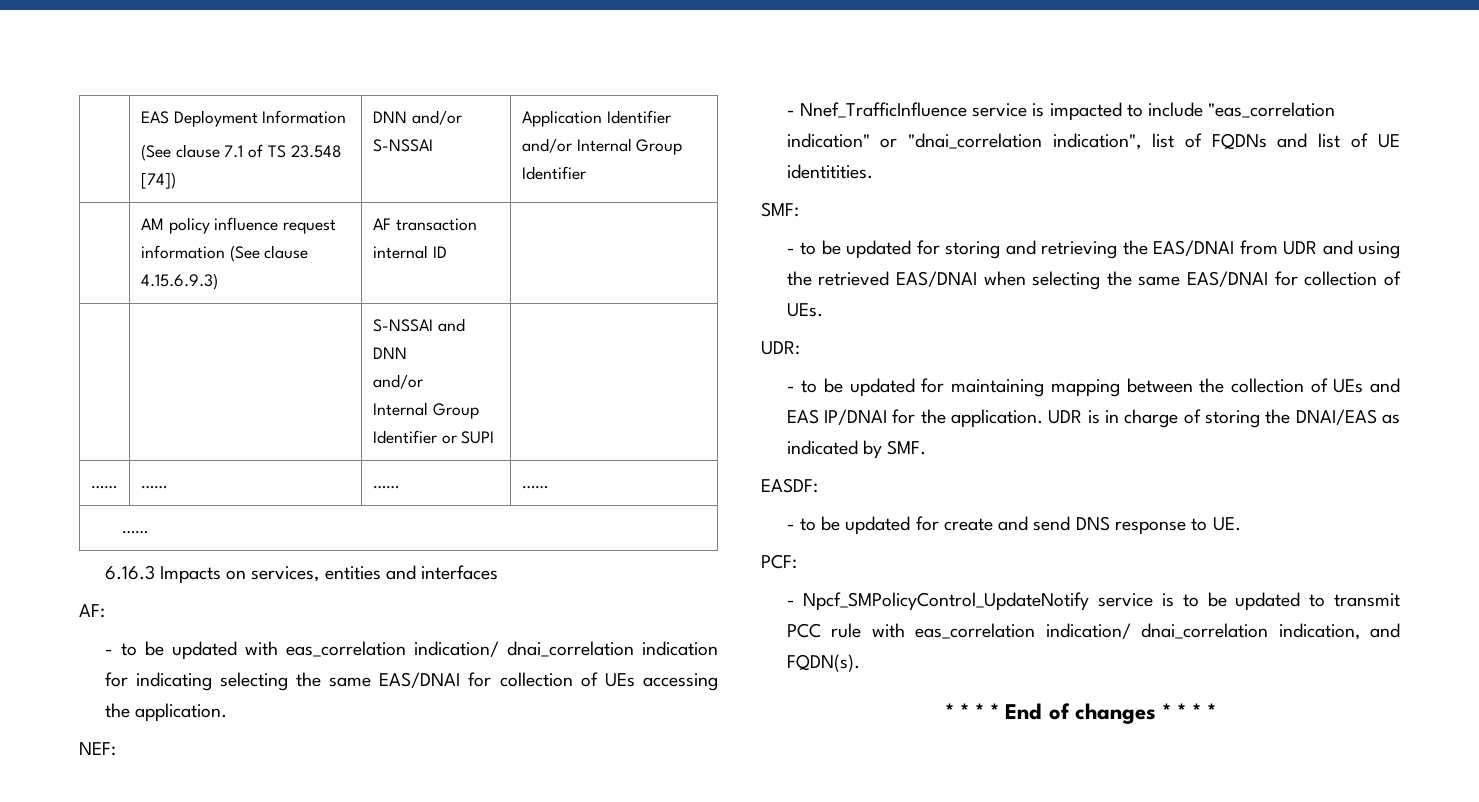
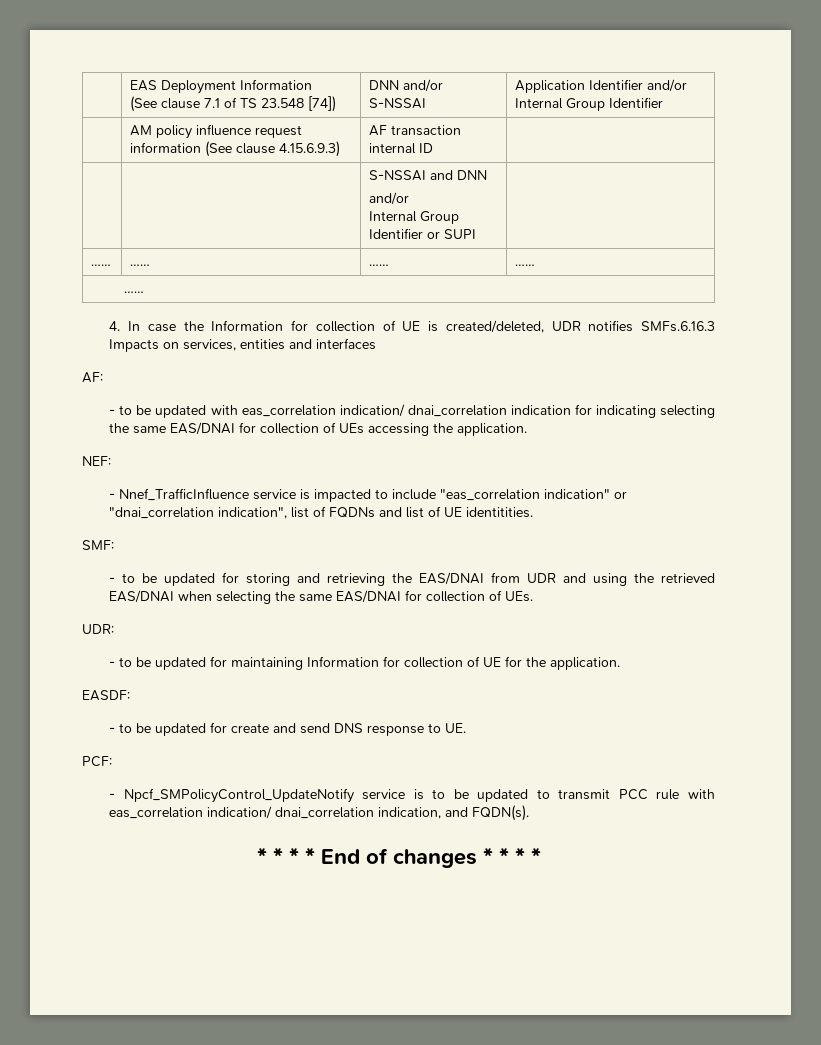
- 6.16.3 Impacts on services, entities and interfaces
+ 4. In case the Information for collection of UE is created/deleted, UDR notifies SMFs.6.16.3 Impacts on services, entities and interfaces
- - to be updated for maintaining mapping between the collection of UEs and EAS IP/DNAI for the application. UDR is in charge of storing the DNAI/EAS as indicated by SMF.
+ - to be updated for maintaining Information for collection of UE for the application.

